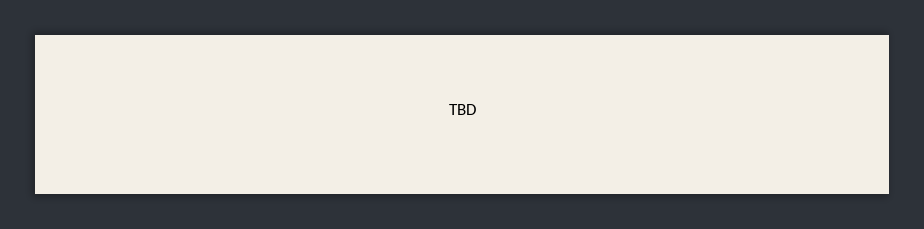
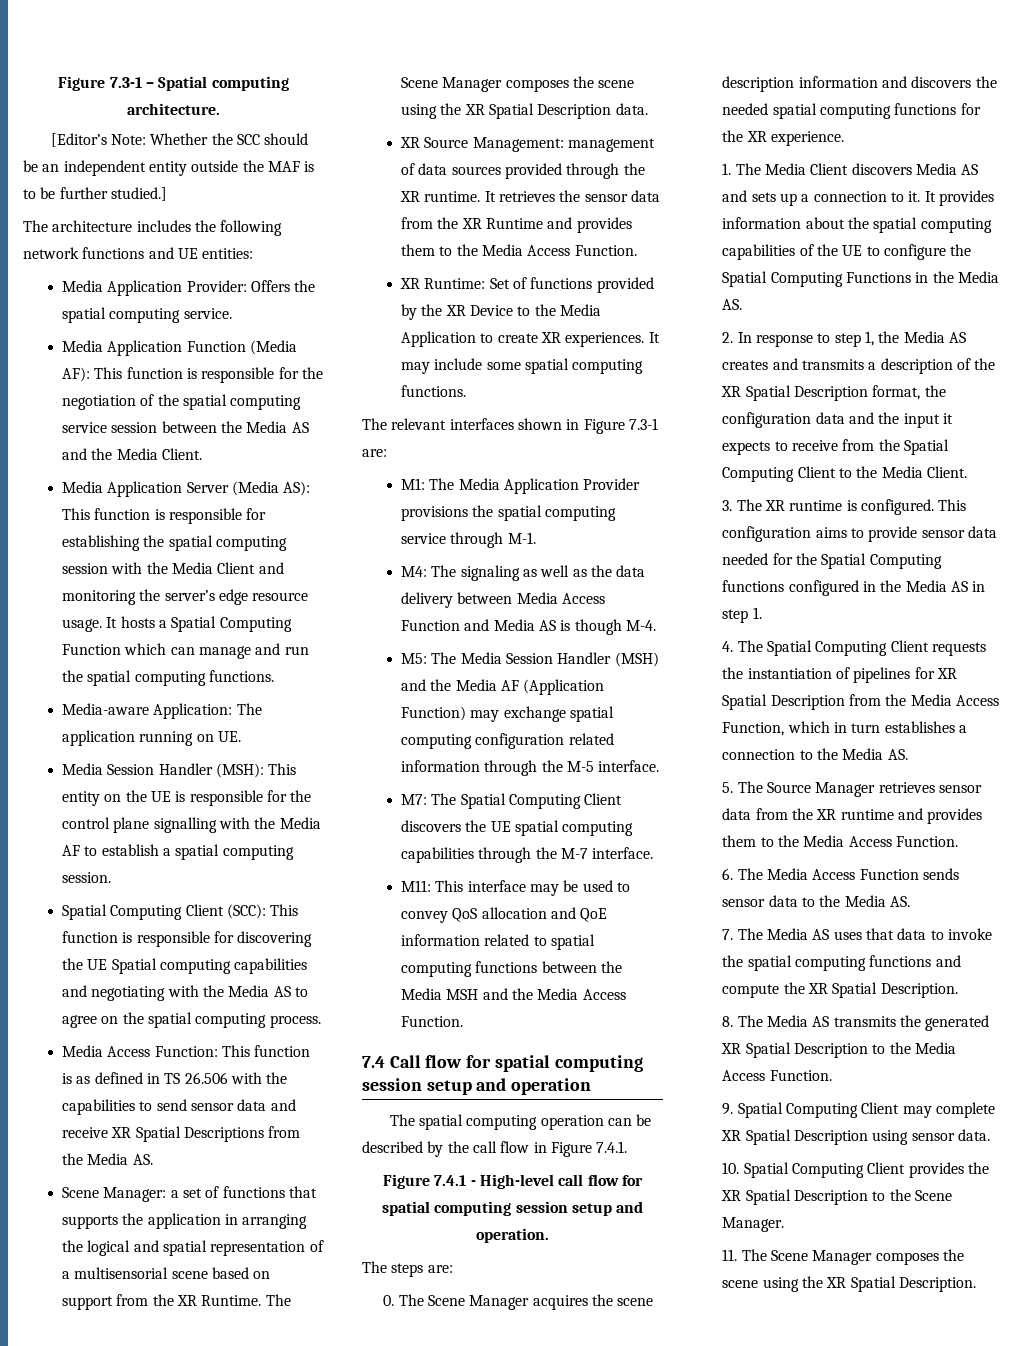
- TBD
+ Figure 7.3-1 – Spatial computing architecture.
+ [Editor’s Note: Whether the SCC should be an independent entity outside the MAF is to be further studied.]
+ The architecture includes the following network functions and UE entities:
+ Media Application Provider: Offers the spatial computing service.
+ Media Application Function (Media AF): This function is responsible for the negotiation of the spatial computing service session between the Media AS and the Media Client.
+ Media Application Server (Media AS): This function is responsible for establishing the spatial computing session with the Media Client and monitoring the server’s edge resource usage. It hosts a Spatial Computing Function which can manage and run the spatial computing functions.
+ Media-aware Application: The application running on UE.
+ Media Session Handler (MSH): This entity on the UE is responsible for the control plane signalling with the Media AF to establish a spatial computing session.
+ Spatial Computing Client (SCC): This function is responsible for discovering the UE Spatial computing capabilities and negotiating with the Media AS to agree on the spatial computing process.
+ Media Access Function: This function is as defined in TS 26.506 with the capabilities to send sensor data and receive XR Spatial Descriptions from the Media AS.
+ Scene Manager: a set of functions that supports the application in arranging the logical and spatial representation of a multisensorial scene based on support from the XR Runtime. The Scene Manager composes the scene using the XR Spatial Description data.
+ XR Source Management: management of data sources provided through the XR runtime. It retrieves the sensor data from the XR Runtime and provides them to the Media Access Function.
+ XR Runtime: Set of functions provided by the XR Device to the Media Application to create XR experiences. It may include some spatial computing functions.
+ The relevant interfaces shown in Figure 7.3-1 are:
+ M1: The Media Application Provider provisions the spatial computing service through M-1.
+ M4: The signaling as well as the data delivery between Media Access Function and Media AS is though M-4.
+ M5: The Media Session Handler (MSH) and the Media AF (Application Function) may exchange spatial computing configuration related information through the M-5 interface.
+ M7: The Spatial Computing Client discovers the UE spatial computing capabilities through the M-7 interface.
+ M11: This interface may be used to convey QoS allocation and QoE information related to spatial computing functions between the Media MSH and the Media Access Function.
+ 7.4 Call flow for spatial computing session setup and operation
+ The spatial computing operation can be described by the call flow in Figure 7.4.1.
+ Figure 7.4.1 - High-level call flow for spatial computing session setup and operation.
+ The steps are:
+ 0. The Scene Manager acquires the scene description information and discovers the needed spatial computing functions for the XR experience.
+ 1. The Media Client discovers Media AS and sets up a connection to it. It provides information about the spatial computing capabilities of the UE to configure the Spatial Computing Functions in the Media AS.
+ 2. In response to step 1, the Media AS creates and transmits a description of the XR Spatial Description format, the configuration data and the input it expects to receive from the Spatial Computing Client to the Media Client.
+ 3. The XR runtime is configured. This configuration aims to provide sensor data needed for the Spatial Computing functions configured in the Media AS in step 1.
+ 4. The Spatial Computing Client requests the instantiation of pipelines for XR Spatial Description from the Media Access Function, which in turn establishes a connection to the Media AS.
+ 5. The Source Manager retrieves sensor data from the XR runtime and provides them to the Media Access Function.
+ 6. The Media Access Function sends sensor data to the Media AS.
+ 7. The Media AS uses that data to invoke the spatial computing functions and compute the XR Spatial Description.
+ 8. The Media AS transmits the generated XR Spatial Description to the Media Access Function.
+ 9. Spatial Computing Client may complete XR Spatial Description using sensor data.
+ 10. Spatial Computing Client provides the XR Spatial Description to the Scene Manager.
+ 11. The Scene Manager composes the scene using the XR Spatial Description.

